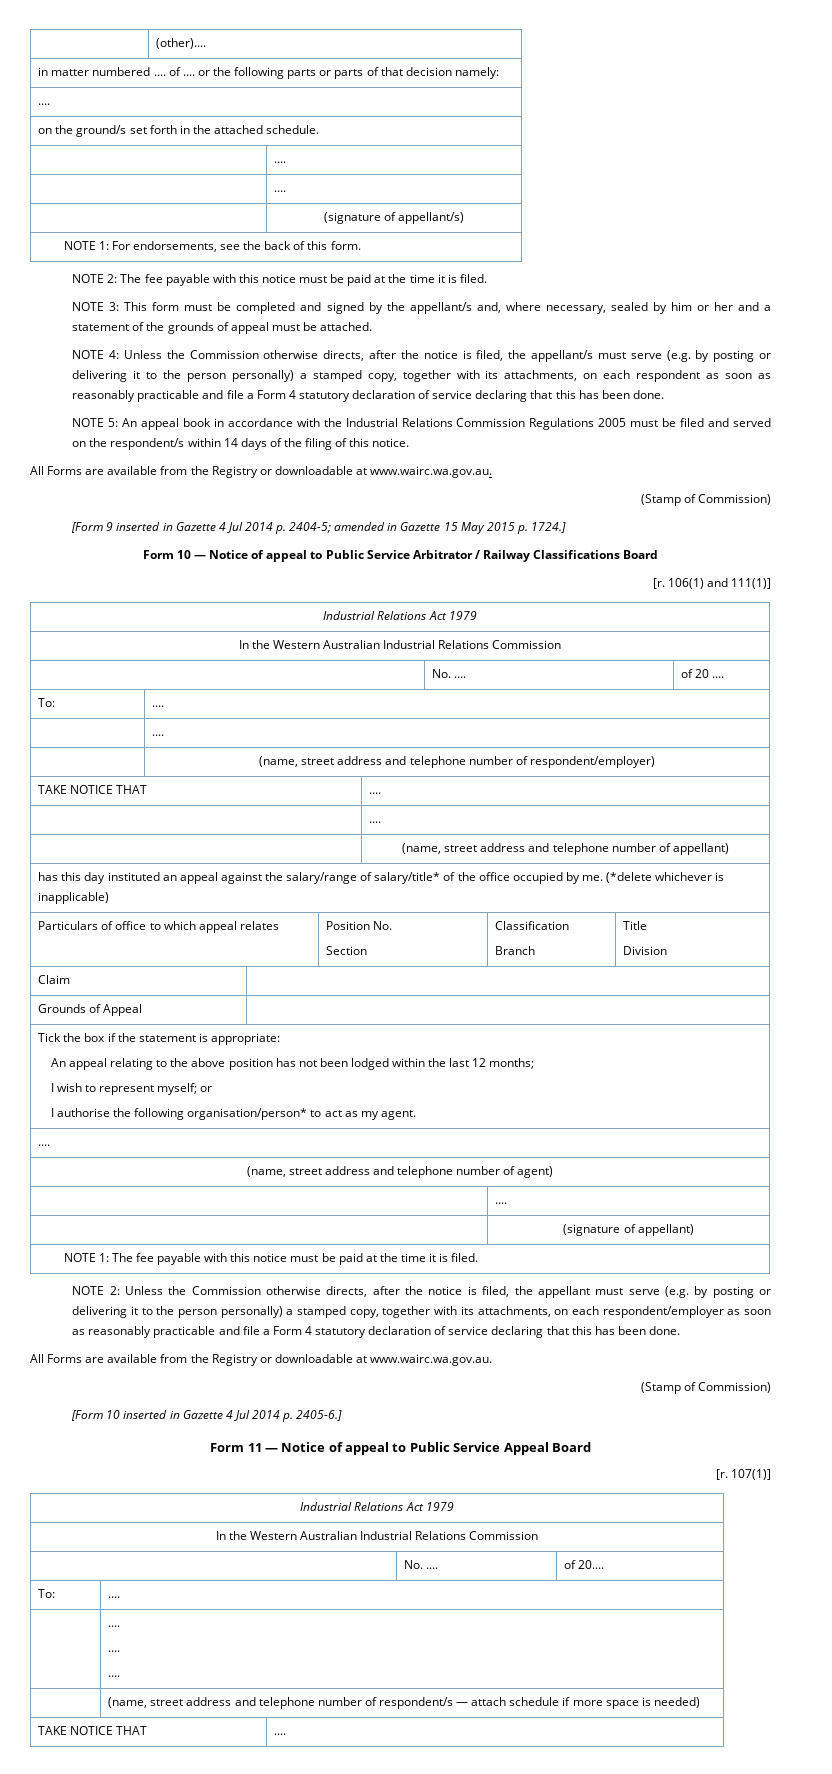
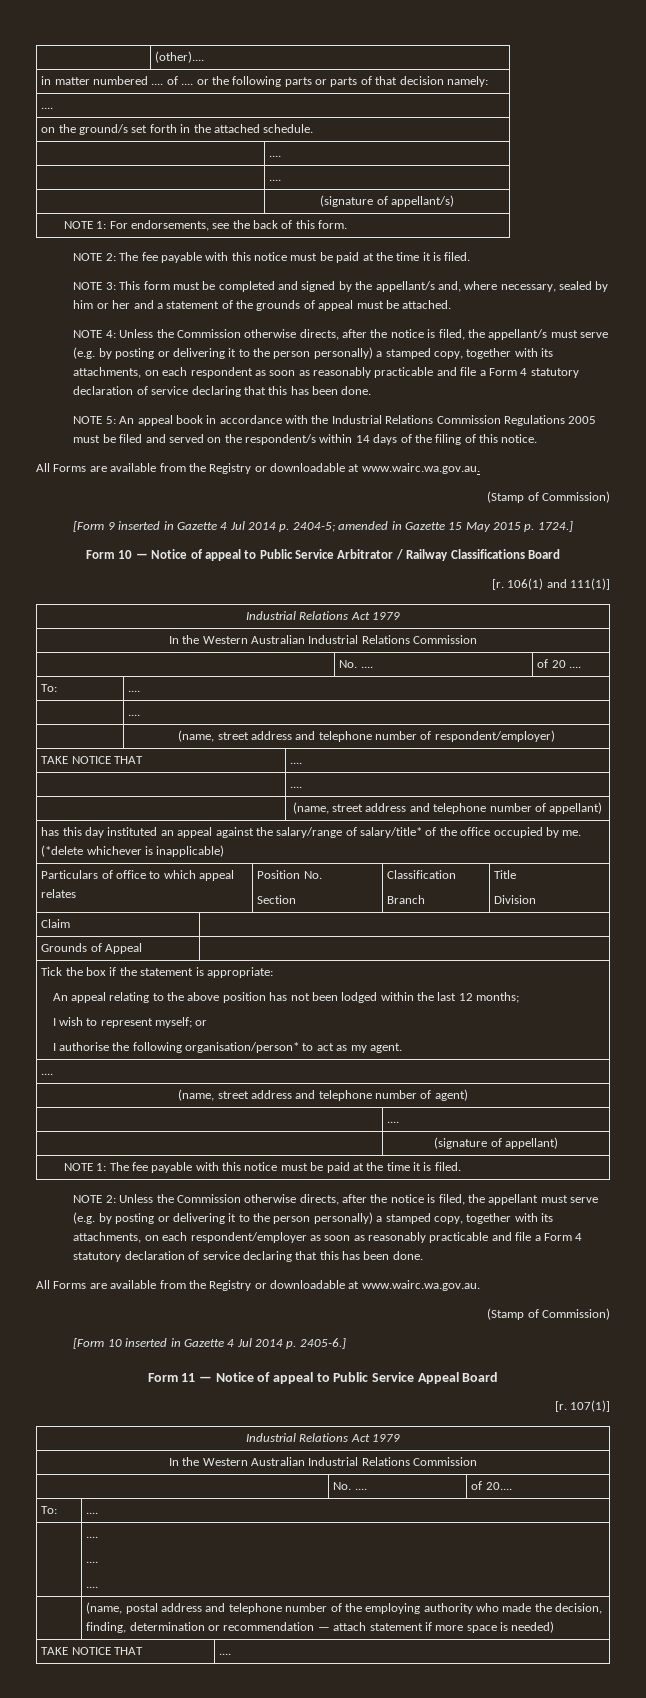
- | (name, street address and telephone number of respondent/s — attach schedule if more space is needed)
+ | (name, postal address and telephone number of the employing authority who made the decision, finding, determination or recommendation — attach statement if more space is needed)

